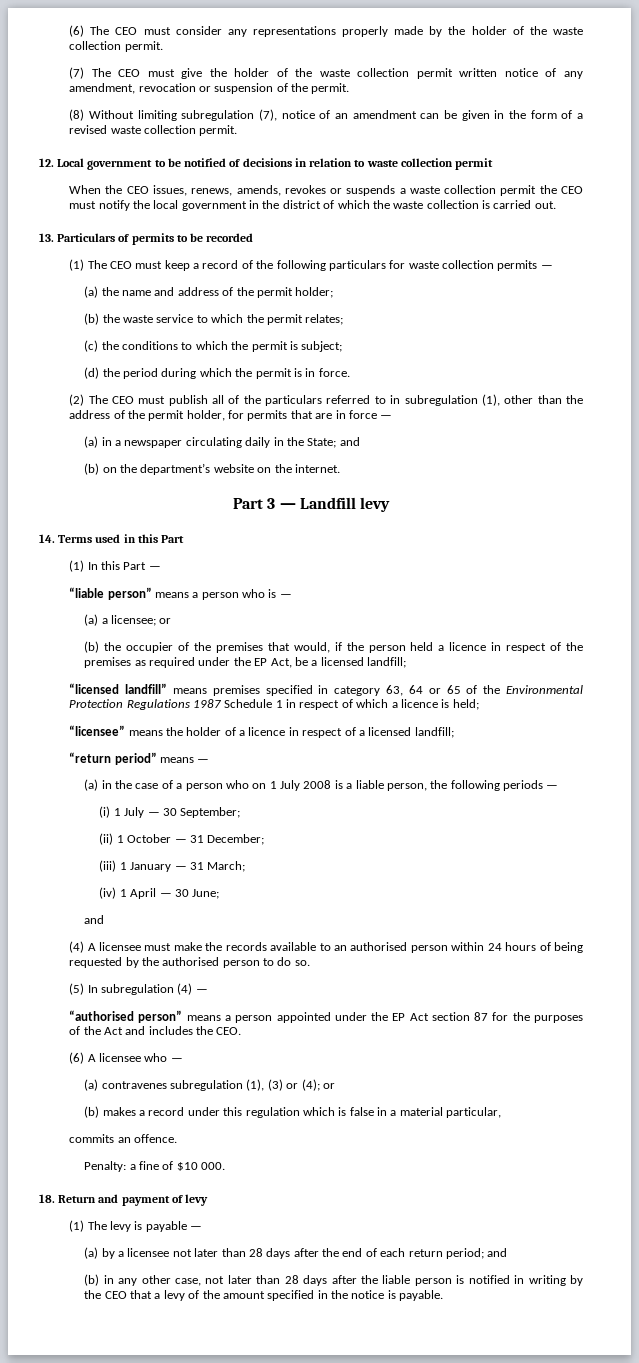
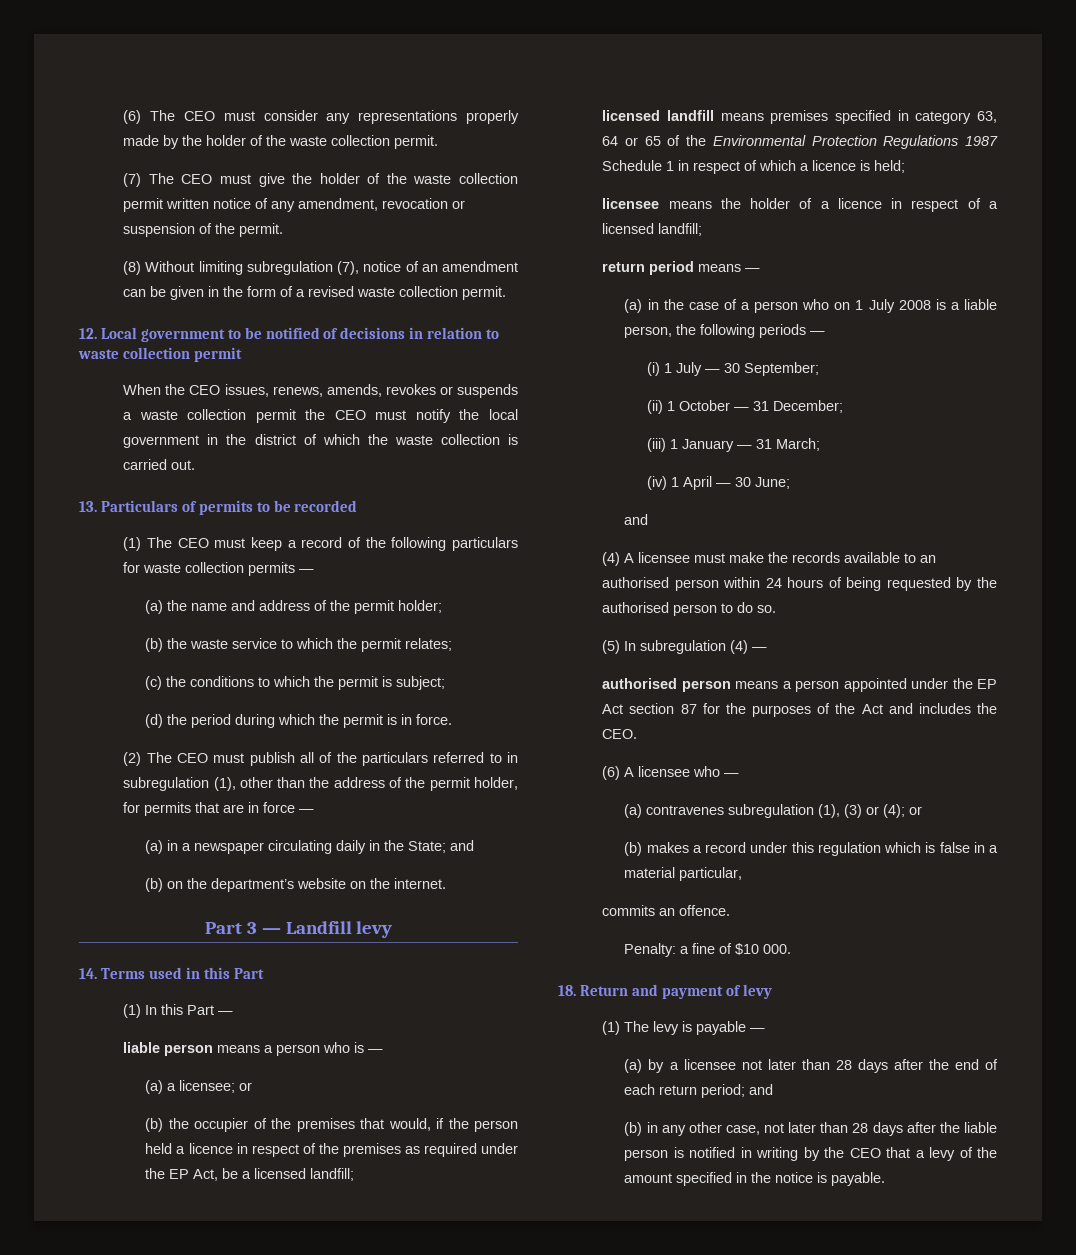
- “liable person” means a person who is —
+ liable person means a person who is —
- “licensed landfill” means premises specified in category 63, 64 or 65 of the Environmental Protection Regulations 1987 Schedule 1 in respect of which a licence is held;
+ licensed landfill means premises specified in category 63, 64 or 65 of the Environmental Protection Regulations 1987 Schedule 1 in respect of which a licence is held;
- “licensee” means the holder of a licence in respect of a licensed landfill;
+ licensee means the holder of a licence in respect of a licensed landfill;
- “return period” means —
+ return period means —
- “authorised person” means a person appointed under the EP Act section 87 for the purposes of the Act and includes the CEO.
+ authorised person means a person appointed under the EP Act section 87 for the purposes of the Act and includes the CEO.

